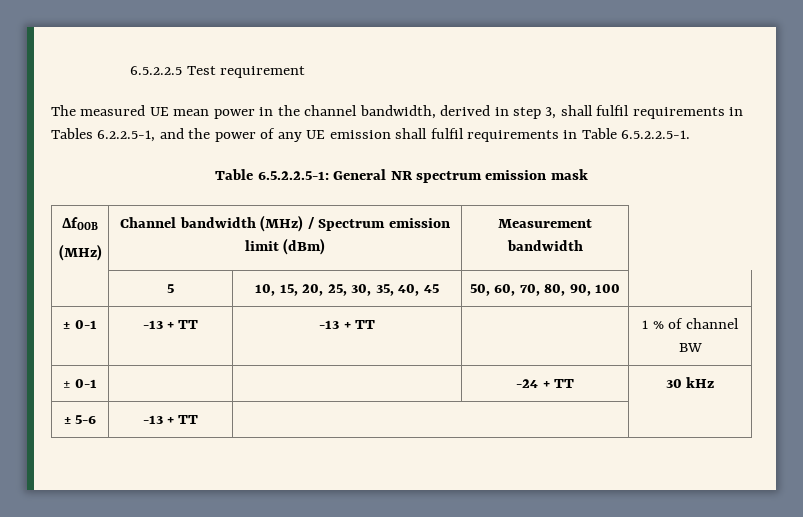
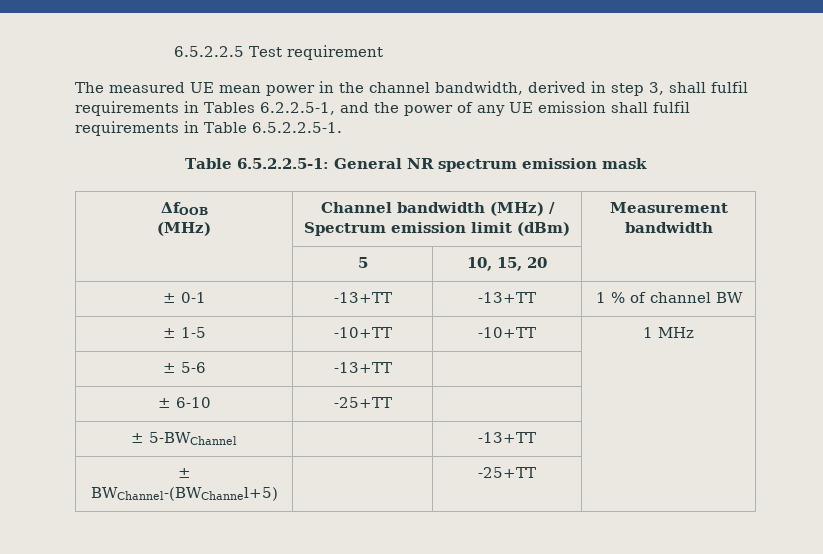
- | 5 | 10, 15, 20, 25, 30, 35, 40, 45 | 50, 60, 70, 80, 90, 100 |
- ± 0-1 | -13 + TT | -13 + TT | | 1 % of channel BW
+ | 5 | 10, 15, 20 |
+ ± 0-1 | -13+TT | -13+TT | 1 % of channel BW
- ± 0-1 | | | -24 + TT | 30 kHz
- ± 5-6 | -13 + TT | |
+ ± 1-5 | -10+TT | -10+TT | 1 MHz
+ ± 5-6 | -13+TT | |
+ ± 6-10 | -25+TT | |
+ ± 5-BWChannel | | -13+TT |
+ ± BWChannel-(BWChannel+5) | | -25+TT |

